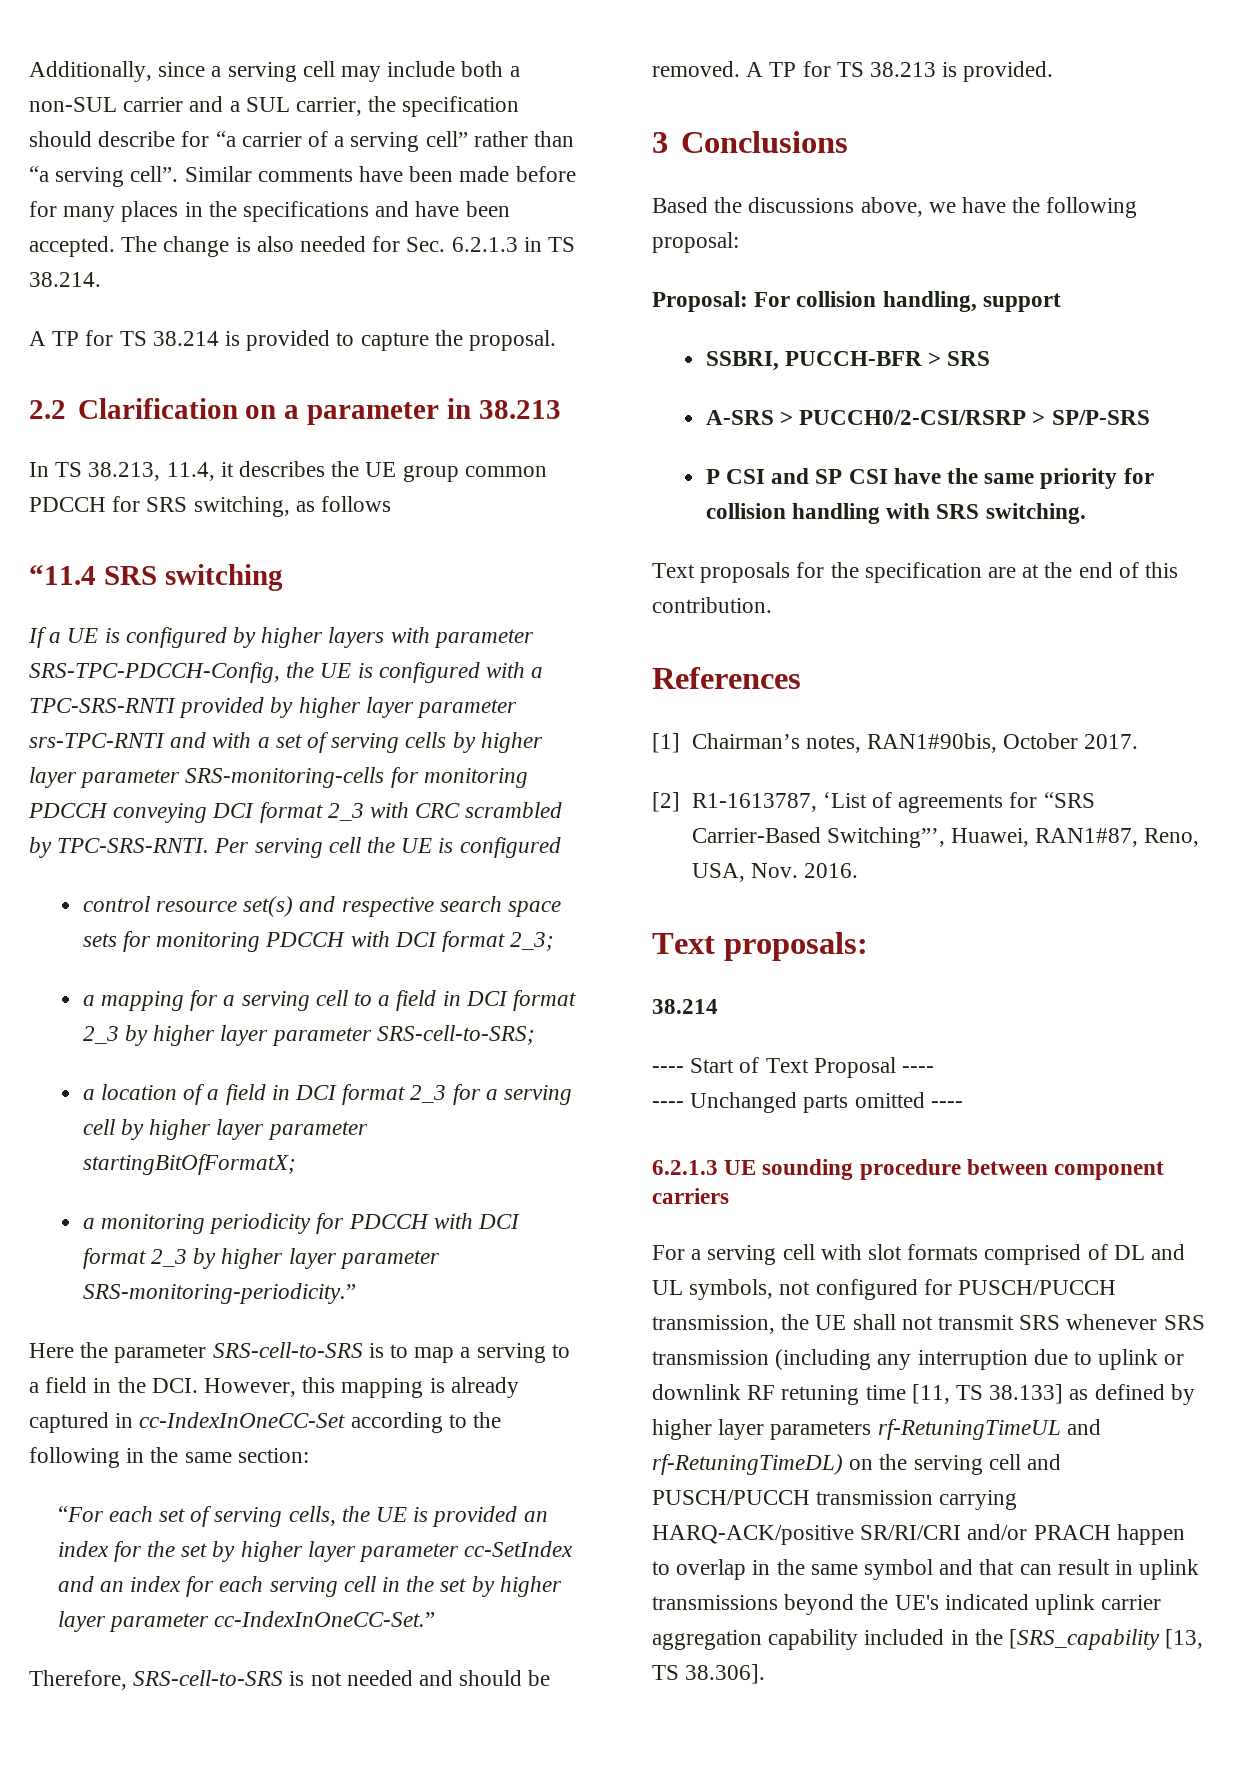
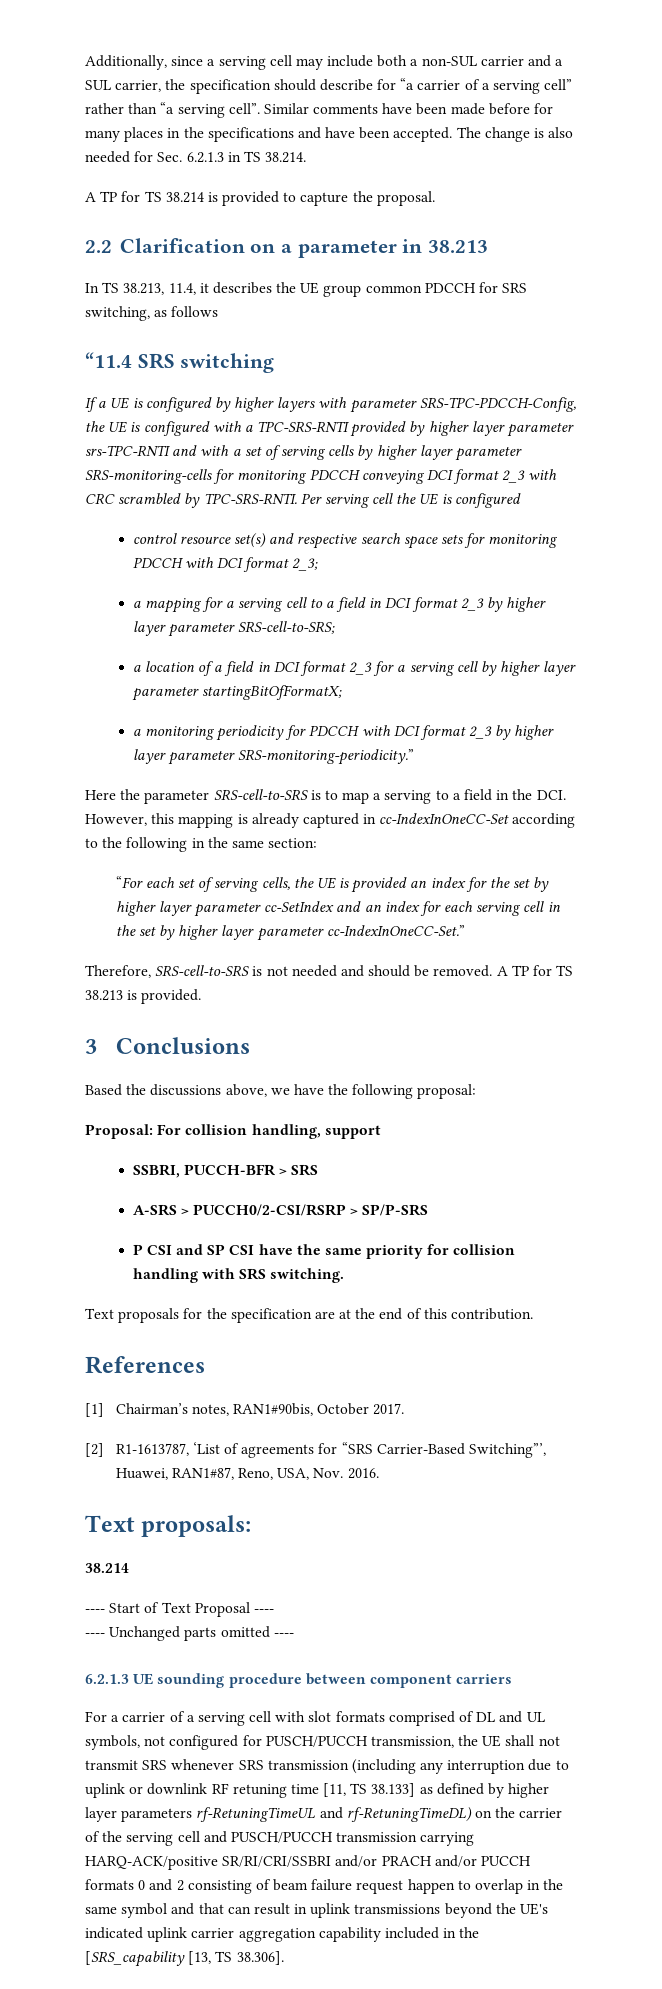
- For a serving cell with slot formats comprised of DL and UL symbols, not configured for PUSCH/PUCCH transmission, the UE shall not transmit SRS whenever SRS transmission (including any interruption due to uplink or downlink RF retuning time [11, TS 38.133] as defined by higher layer parameters rf-RetuningTimeUL and rf-RetuningTimeDL) on the serving cell and PUSCH/PUCCH transmission carrying HARQ-ACK/positive SR/RI/CRI and/or PRACH happen to overlap in the same symbol and that can result in uplink transmissions beyond the UE's indicated uplink carrier aggregation capability included in the [SRS_capability [13, TS 38.306].
+ For a carrier of a serving cell with slot formats comprised of DL and UL symbols, not configured for PUSCH/PUCCH transmission, the UE shall not transmit SRS whenever SRS transmission (including any interruption due to uplink or downlink RF retuning time [11, TS 38.133] as defined by higher layer parameters rf-RetuningTimeUL and rf-RetuningTimeDL) on the carrier of the serving cell and PUSCH/PUCCH transmission carrying HARQ-ACK/positive SR/RI/CRI/SSBRI and/or PRACH and/or PUCCH formats 0 and 2 consisting of beam failure request happen to overlap in the same symbol and that can result in uplink transmissions beyond the UE's indicated uplink carrier aggregation capability included in the [SRS_capability [13, TS 38.306].

